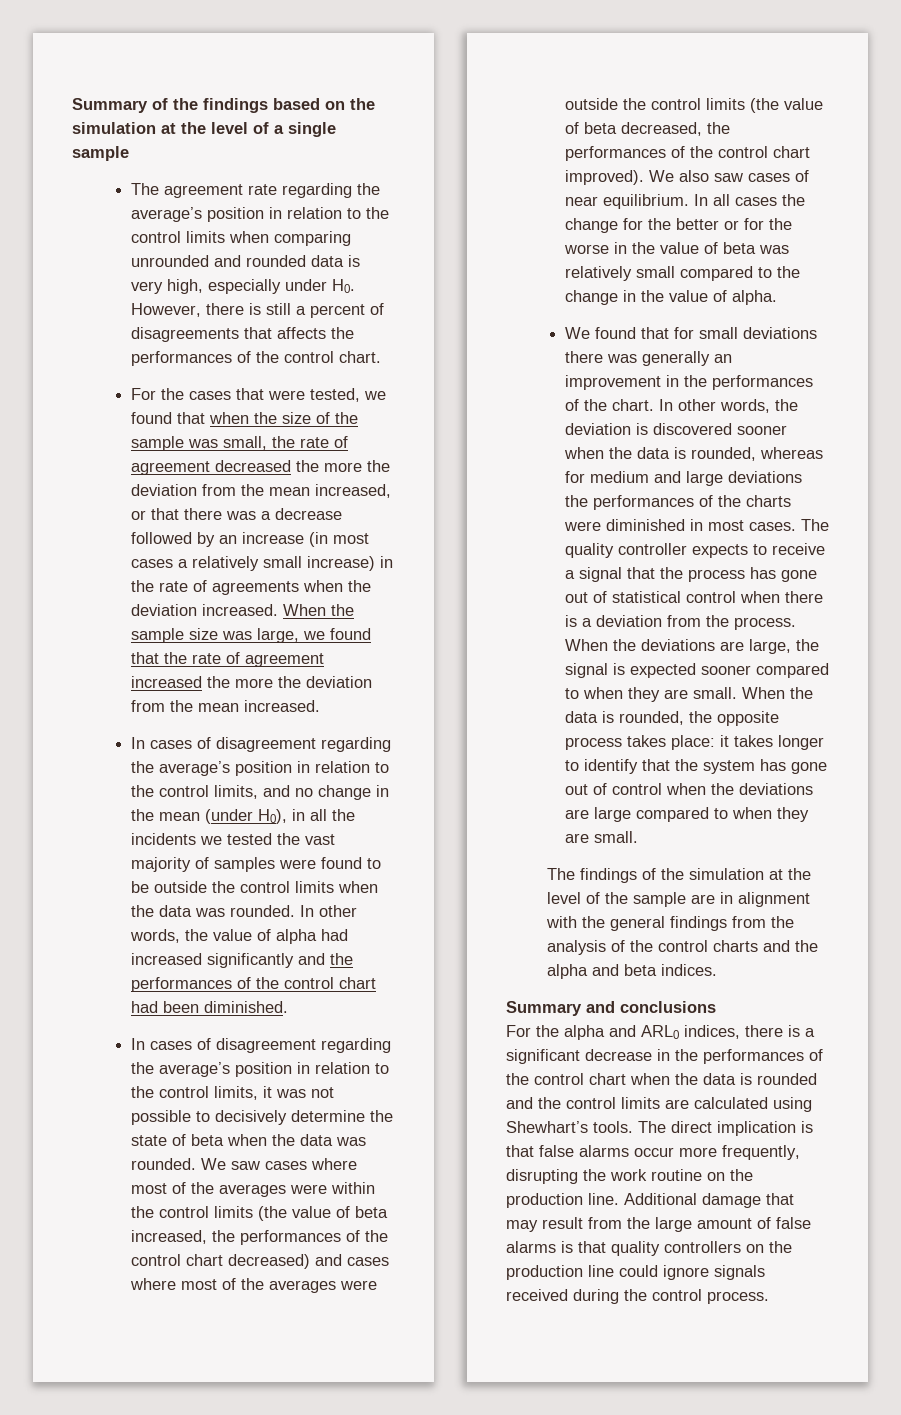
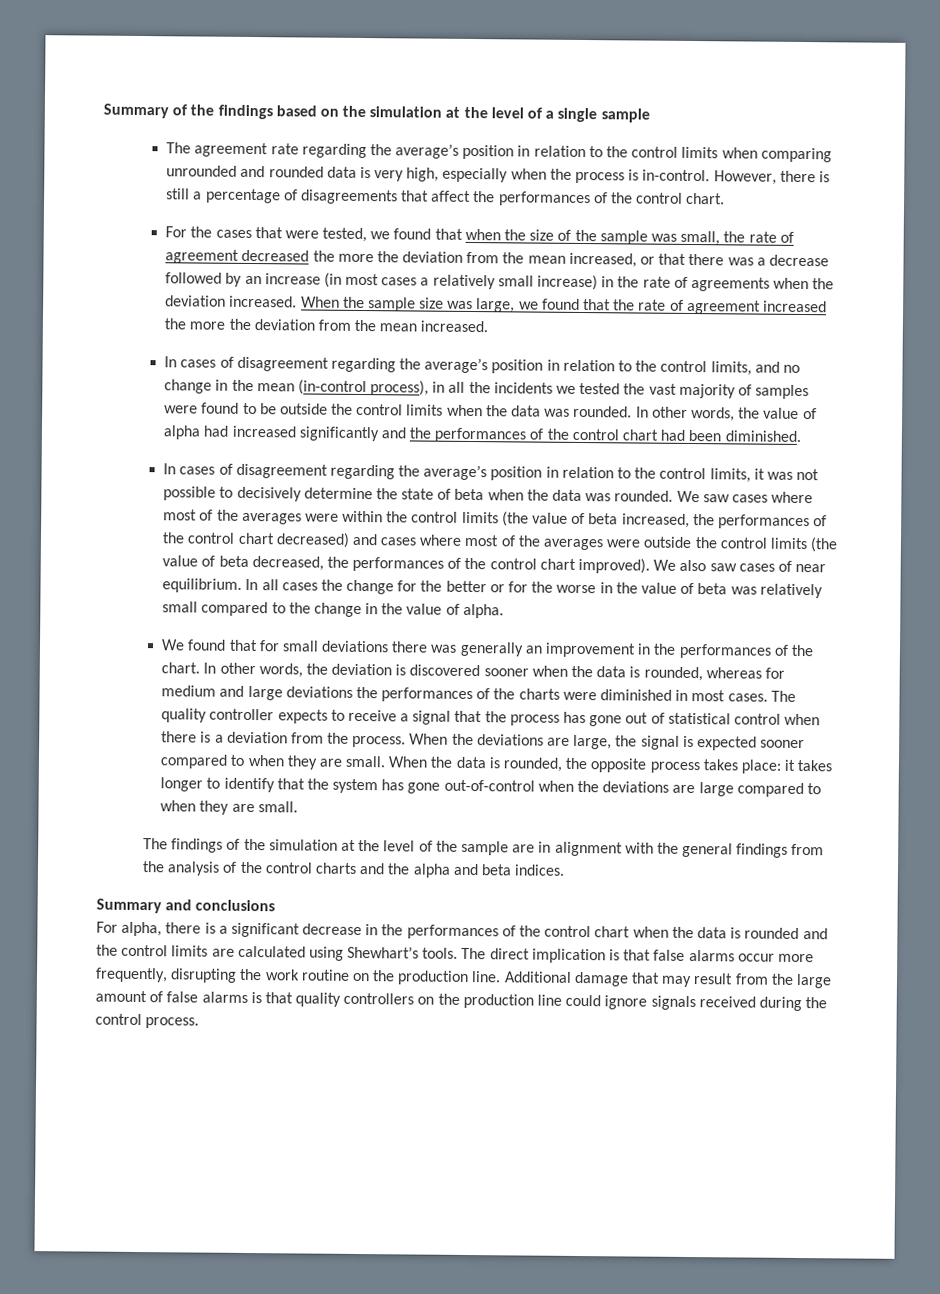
- The agreement rate regarding the average’s position in relation to the control limits when comparing unrounded and rounded data is very high, especially under H0. However, there is still a percent of disagreements that affects the performances of the control chart.
+ The agreement rate regarding the average’s position in relation to the control limits when comparing unrounded and rounded data is very high, especially when the process is in-control. However, there is still a percentage of disagreements that affect the performances of the control chart.
- In cases of disagreement regarding the average’s position in relation to the control limits, and no change in the mean (under H0), in all the incidents we tested the vast majority of samples were found to be outside the control limits when the data was rounded.
+ In cases of disagreement regarding the average’s position in relation to the control limits, and no change in the mean (in-control process), in all the incidents we tested the vast majority of samples were found to be outside the control limits when the data was rounded.
- When the data is rounded, the opposite process takes place: it takes longer to identify that the system has gone out of control when the deviations are large compared to when they are small.
+ When the data is rounded, the opposite process takes place: it takes longer to identify that the system has gone out-of-control when the deviations are large compared to when they are small.
- For the alpha and ARL0 indices, there is a significant decrease in the performances of the control chart when the data is rounded and the control limits are calculated using Shewhart’s tools.
+ For alpha, there is a significant decrease in the performances of the control chart when the data is rounded and the control limits are calculated using Shewhart’s tools.

